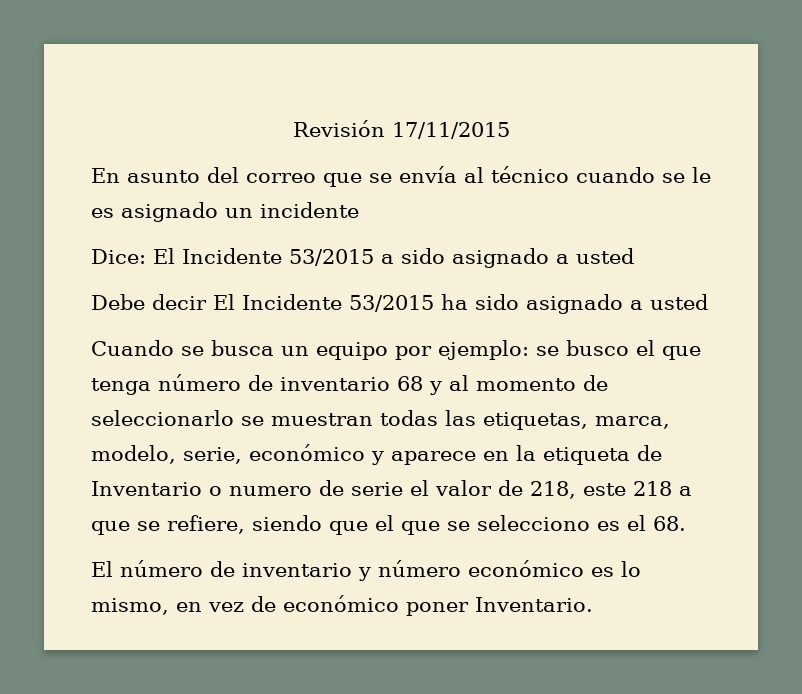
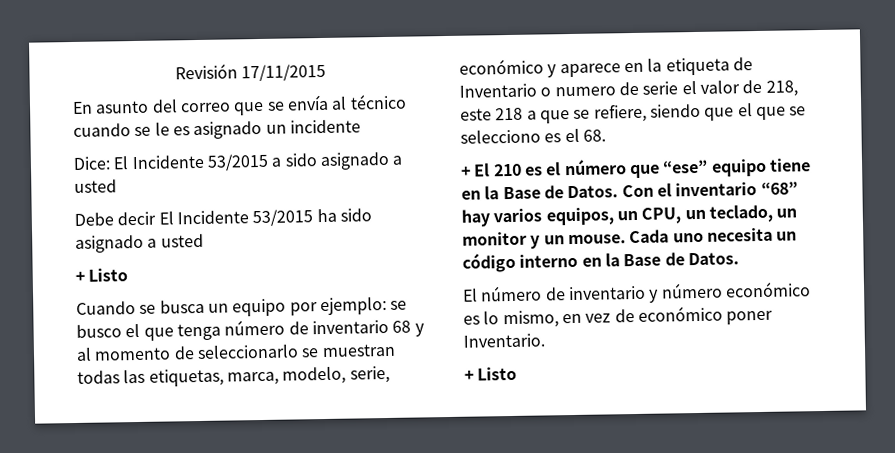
  Debe decir El Incidente 53/2015 ha sido asignado a usted
+ + Listo
+ + El 210 es el número que “ese” equipo tiene en la Base de Datos. Con el inventario “68” hay varios equipos, un CPU, un teclado, un monitor y un mouse. Cada uno necesita un código interno en la Base de Datos.
  El número de inventario y número económico es lo mismo, en vez de económico poner Inventario.
+ + Listo

